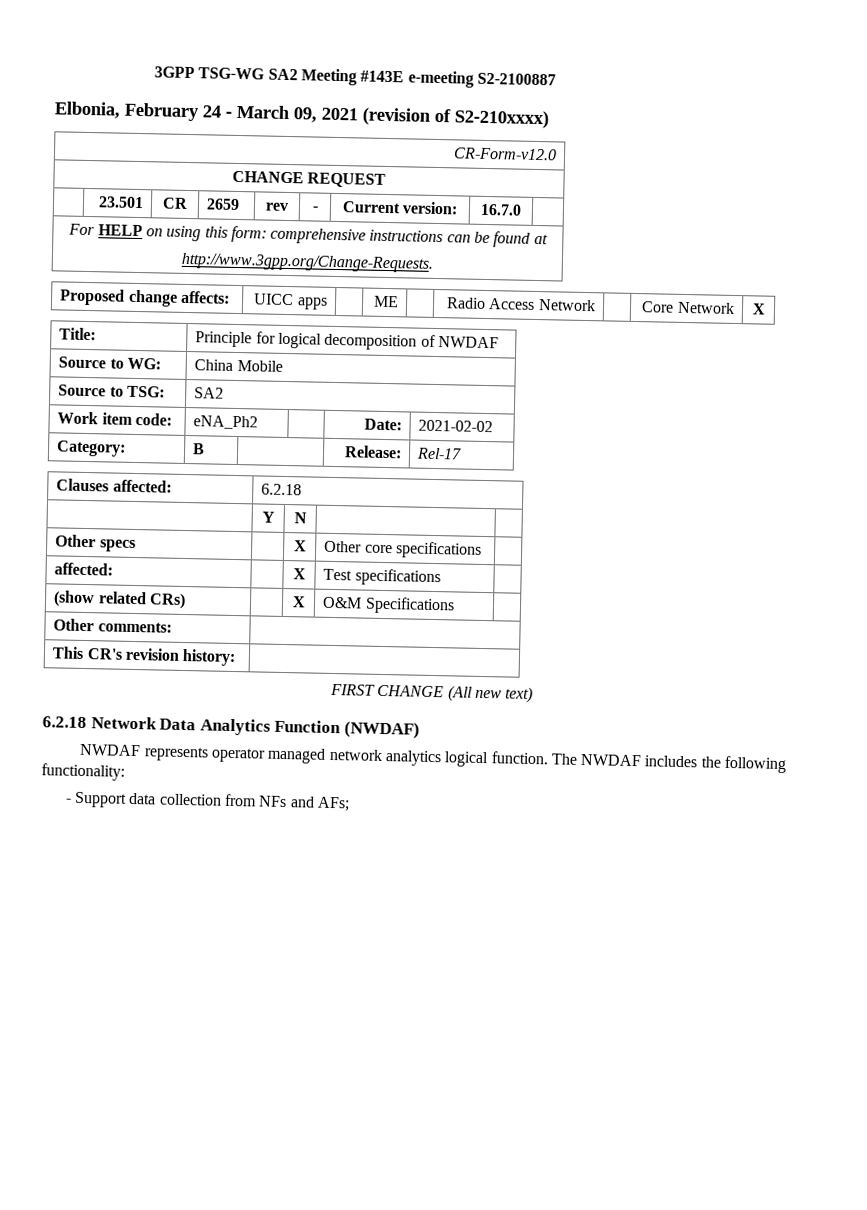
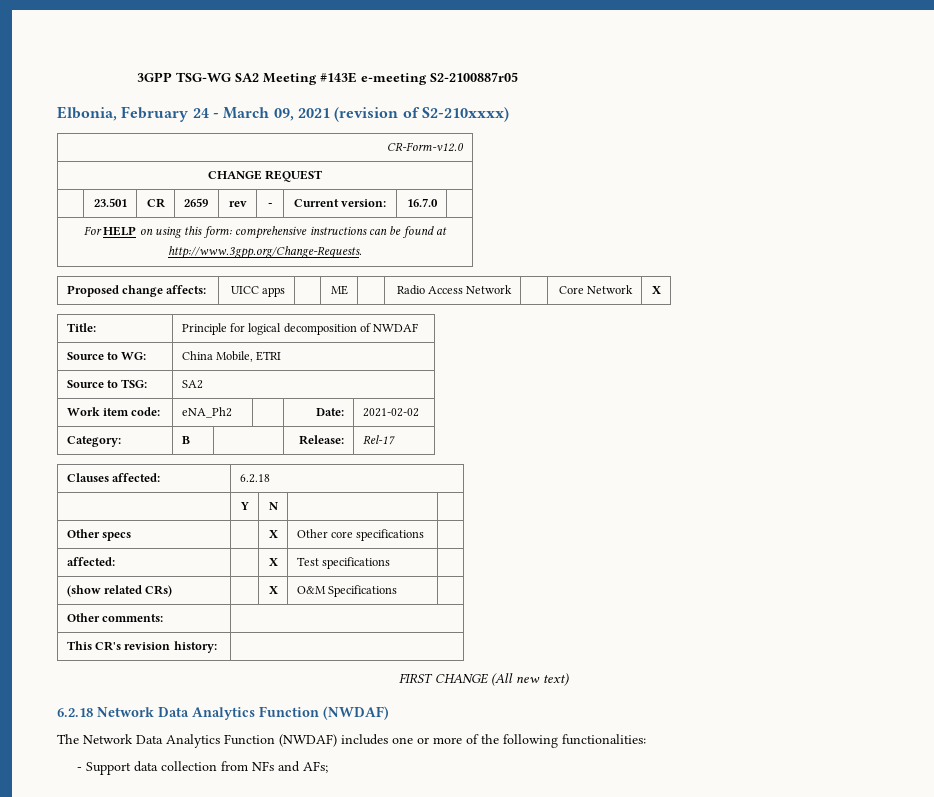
- 3GPP TSG-WG SA2 Meeting #143E e-meeting S2-2100887
+ 3GPP TSG-WG SA2 Meeting #143E e-meeting S2-2100887r05
- Source to WG: | China Mobile
+ Source to WG: | China Mobile, ETRI
- NWDAF represents operator managed network analytics logical function. The NWDAF includes the following functionality:
+ The Network Data Analytics Function (NWDAF) includes one or more of the following functionalities:

